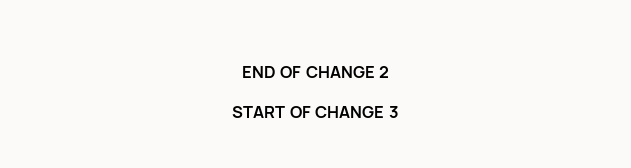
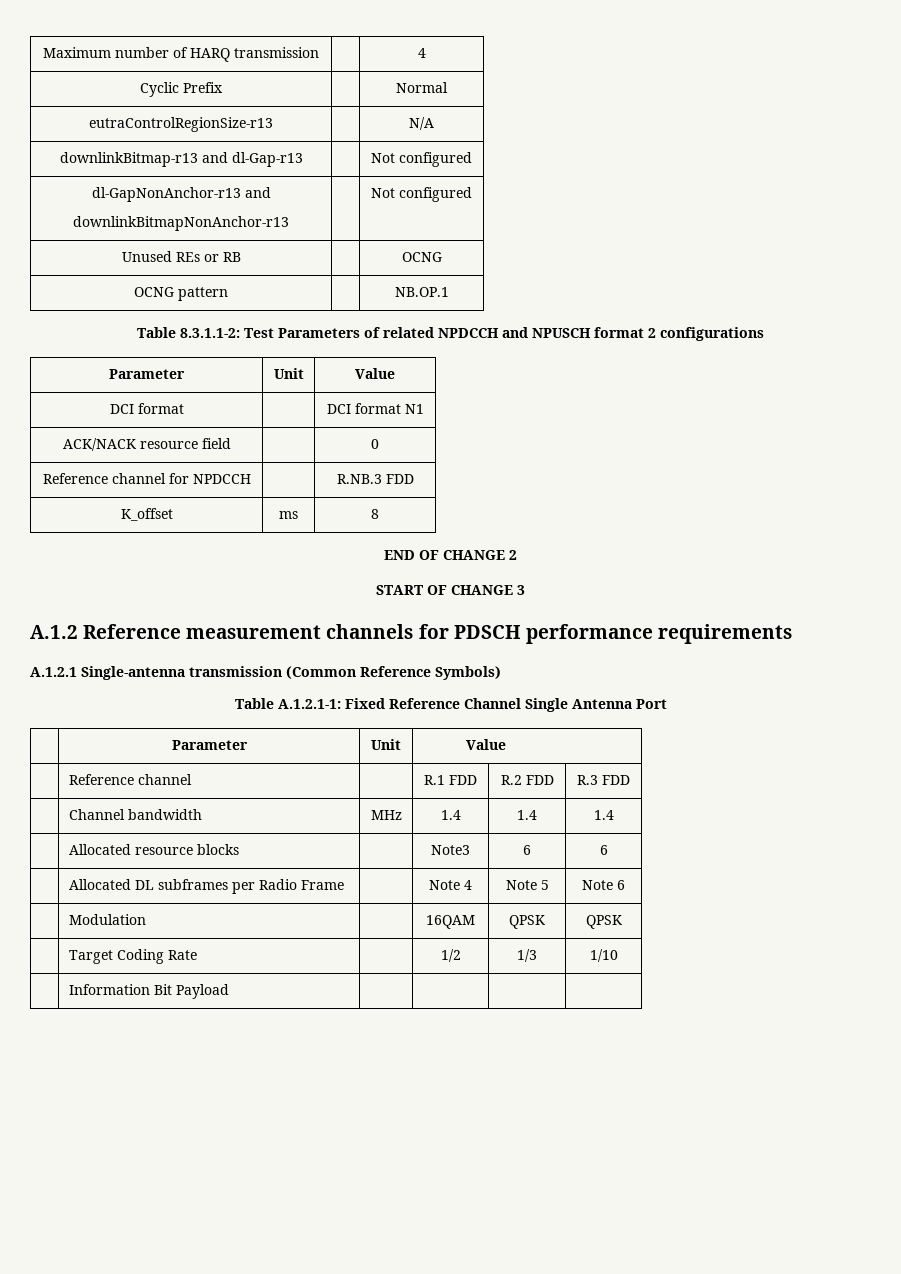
+ Maximum number of HARQ transmission | | 4
+ Cyclic Prefix | | Normal
+ eutraControlRegionSize-r13 | | N/A
+ downlinkBitmap-r13 and dl-Gap-r13 | | Not configured
+ dl-GapNonAnchor-r13 and
+ downlinkBitmapNonAnchor-r13 | | Not configured
+ Unused REs or RB | | OCNG
+ OCNG pattern | | NB.OP.1
+ Table 8.3.1.1-2: Test Parameters of related NPDCCH and NPUSCH format 2 configurations
+ Parameter | Unit | Value
+ DCI format | | DCI format N1
+ ACK/NACK resource field | | 0
+ Reference channel for NPDCCH | | R.NB.3 FDD
+ K_offset | ms | 8
+ A.1.2 Reference measurement channels for PDSCH performance requirements
+ A.1.2.1 Single-antenna transmission (Common Reference Symbols)
+ Table A.1.2.1-1: Fixed Reference Channel Single Antenna Port
+ | Parameter | Unit | Value
+ | Reference channel | | R.1 FDD | R.2 FDD | R.3 FDD
+ | Channel bandwidth | MHz | 1.4 | 1.4 | 1.4
+ | Allocated resource blocks | | Note3 | 6 | 6
+ | Allocated DL subframes per Radio Frame | | Note 4 | Note 5 | Note 6
+ | Modulation | | 16QAM | QPSK | QPSK
+ | Target Coding Rate | | 1/2 | 1/3 | 1/10
+ | Information Bit Payload | | | |

